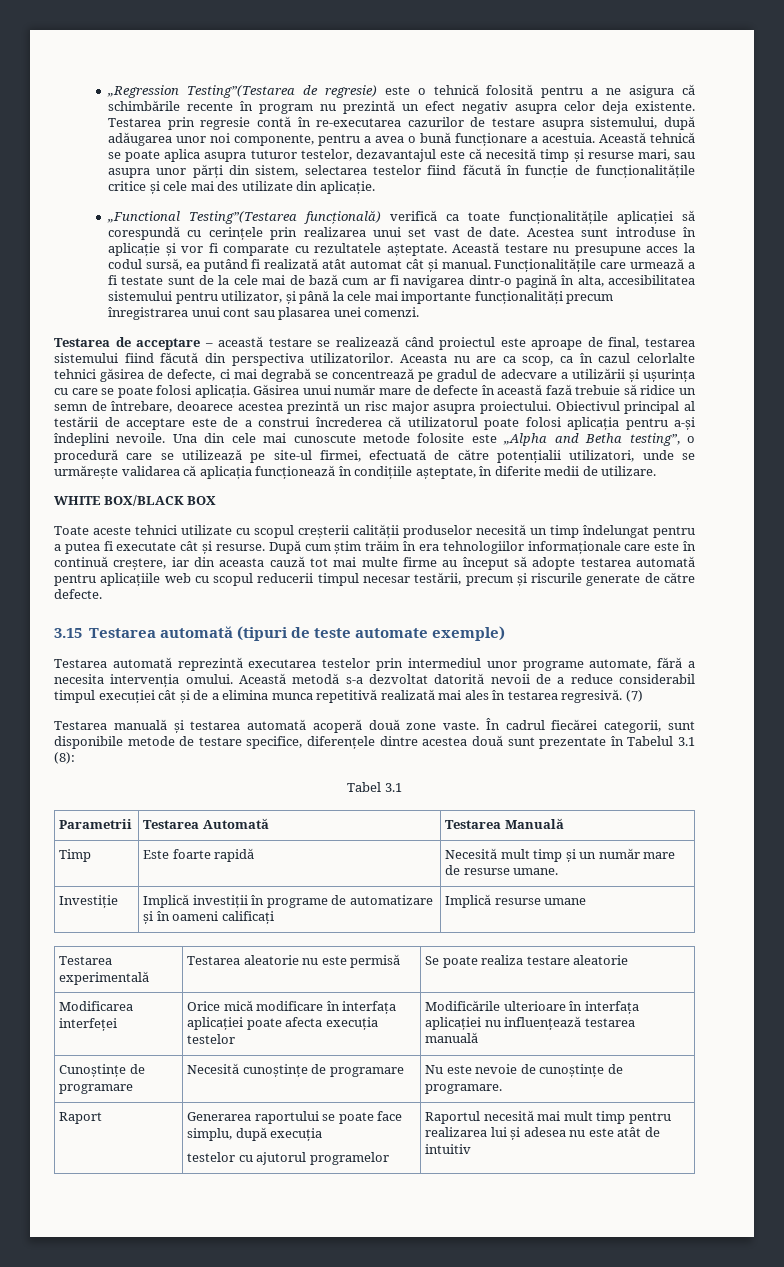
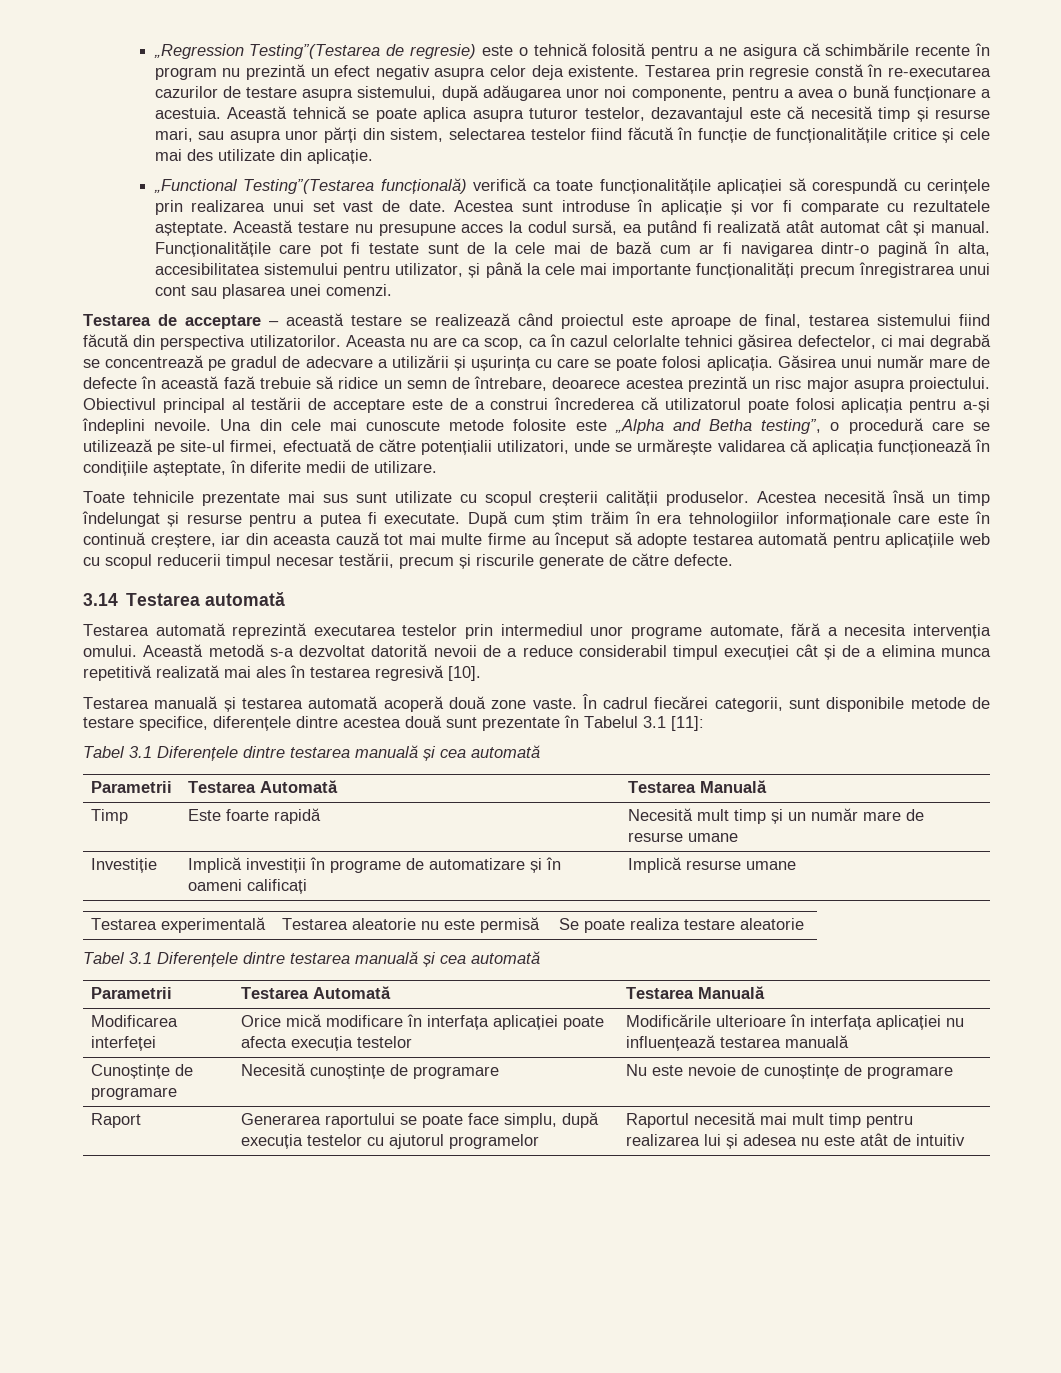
- Testarea prin regresie contă în re-executarea cazurilor de testare asupra sistemului, după adăugarea unor noi componente, pentru a avea o bună funcționare a acestuia.
+ Testarea prin regresie constă în re-executarea cazurilor de testare asupra sistemului, după adăugarea unor noi componente, pentru a avea o bună funcționare a acestuia.
- Funcționalitățile care urmează a fi testate sunt de la cele mai de bază cum ar fi navigarea dintr-o pagină în alta, accesibilitatea sistemului pentru utilizator, și până la cele mai importante funcționalități precum înregistrarea unui cont sau plasarea unei comenzi.
+ Funcționalitățile care pot fi testate sunt de la cele mai de bază cum ar fi navigarea dintr-o pagină în alta, accesibilitatea sistemului pentru utilizator, și până la cele mai importante funcționalități precum înregistrarea unui cont sau plasarea unei comenzi.
- Aceasta nu are ca scop, ca în cazul celorlalte tehnici găsirea de defecte, ci mai degrabă se concentrează pe gradul de adecvare a utilizării și ușurința cu care se poate folosi aplicația.
+ Aceasta nu are ca scop, ca în cazul celorlalte tehnici găsirea defectelor, ci mai degrabă se concentrează pe gradul de adecvare a utilizării și ușurința cu care se poate folosi aplicația.
- WHITE BOX/BLACK BOX
- Toate aceste tehnici utilizate cu scopul creșterii calității produselor necesită un timp îndelungat pentru a putea fi executate cât și resurse.
+ Toate tehnicile prezentate mai sus sunt utilizate cu scopul creșterii calității produselor. Acestea necesită însă un timp îndelungat și resurse pentru a putea fi executate.
- 3.15 Testarea automată (tipuri de teste automate exemple)
+ 3.14 Testarea automată
- Această metodă s-a dezvoltat datorită nevoii de a reduce considerabil timpul execuției cât și de a elimina munca repetitivă realizată mai ales în testarea regresivă. (7)
+ Această metodă s-a dezvoltat datorită nevoii de a reduce considerabil timpul execuției cât și de a elimina munca repetitivă realizată mai ales în testarea regresivă [10].
- În cadrul fiecărei categorii, sunt disponibile metode de testare specifice, diferențele dintre acestea două sunt prezentate în Tabelul 3.1 (8):
- Tabel 3.1
+ În cadrul fiecărei categorii, sunt disponibile metode de testare specifice, diferențele dintre acestea două sunt prezentate în Tabelul 3.1 [11]:
+ Tabel 3.1 Diferențele dintre testarea manuală și cea automată
- Timp | Este foarte rapidă | Necesită mult timp și un număr mare de resurse umane.
+ Timp | Este foarte rapidă | Necesită mult timp și un număr mare de resurse umane
  Testarea experimentală | Testarea aleatorie nu este permisă | Se poate realiza testare aleatorie
+ Tabel 3.1 Diferențele dintre testarea manuală și cea automată
+ Parametrii | Testarea Automată | Testarea Manuală
- Cunoștințe de programare | Necesită cunoștințe de programare | Nu este nevoie de cunoștințe de programare.
+ Cunoștințe de programare | Necesită cunoștințe de programare | Nu este nevoie de cunoștințe de programare
- Raport | Generarea raportului se poate face simplu, după execuția
- testelor cu ajutorul programelor | Raportul necesită mai mult timp pentru realizarea lui și adesea nu este atât de intuitiv
+ Raport | Generarea raportului se poate face simplu, după execuția testelor cu ajutorul programelor | Raportul necesită mai mult timp pentru realizarea lui și adesea nu este atât de intuitiv

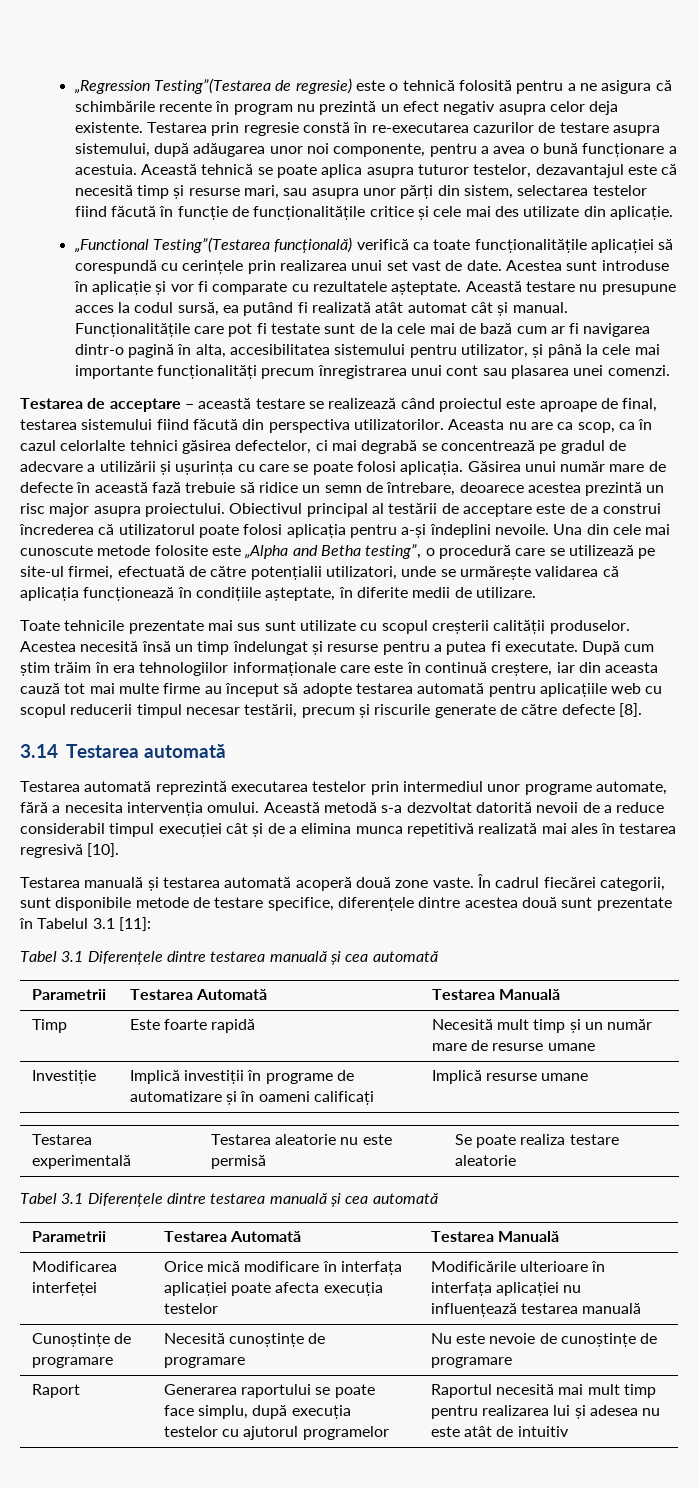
- După cum știm trăim în era tehnologiilor informaționale care este în continuă creștere, iar din aceasta cauză tot mai multe firme au început să adopte testarea automată pentru aplicațiile web cu scopul reducerii timpul necesar testării, precum și riscurile generate de către defecte.
+ După cum știm trăim în era tehnologiilor informaționale care este în continuă creștere, iar din aceasta cauză tot mai multe firme au început să adopte testarea automată pentru aplicațiile web cu scopul reducerii timpul necesar testării, precum și riscurile generate de către defecte [8].

